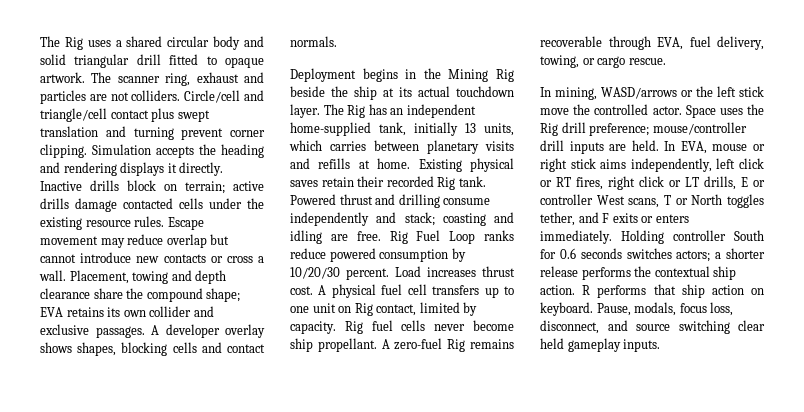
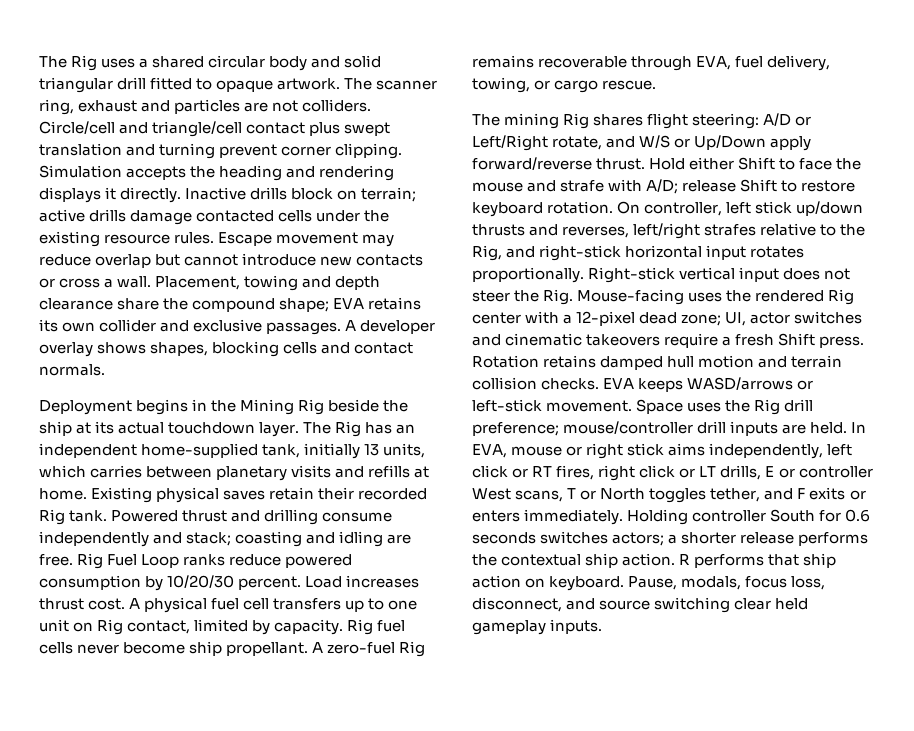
- In mining, WASD/arrows or the left stick move the controlled actor.
+ The mining Rig shares flight steering: A/D or Left/Right rotate, and W/S or Up/Down apply forward/reverse thrust. Hold either Shift to face the mouse and strafe with A/D; release Shift to restore keyboard rotation. On controller, left stick up/down thrusts and reverses, left/right strafes relative to the Rig, and right-stick horizontal input rotates proportionally. Right-stick vertical input does not steer the Rig. Mouse-facing uses the rendered Rig center with a 12-pixel dead zone; UI, actor switches and cinematic takeovers require a fresh Shift press. Rotation retains damped hull motion and terrain collision checks. EVA keeps WASD/arrows or left-stick movement.

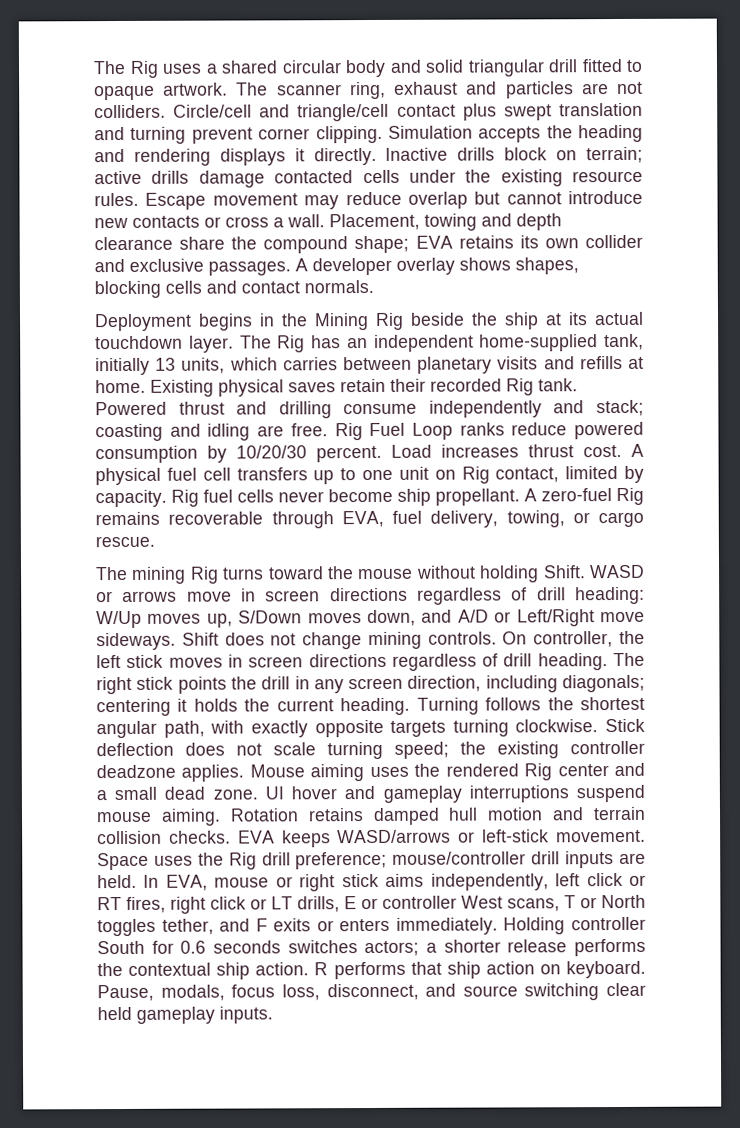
- The mining Rig shares flight steering: A/D or Left/Right rotate, and W/S or Up/Down apply forward/reverse thrust. Hold either Shift to face the mouse and strafe with A/D; release Shift to restore keyboard rotation.
+ The mining Rig turns toward the mouse without holding Shift. WASD or arrows move in screen directions regardless of drill heading: W/Up moves up, S/Down moves down, and A/D or Left/Right move sideways. Shift does not change mining controls.
- On controller, left stick up/down thrusts and reverses, left/right strafes relative to the Rig, and right-stick horizontal input rotates proportionally. Right-stick vertical input does not steer the Rig. Mouse-facing uses the rendered Rig center with a 12-pixel dead zone; UI, actor switches and cinematic takeovers require a fresh Shift press.
+ On controller, the left stick moves in screen directions regardless of drill heading. The right stick points the drill in any screen direction, including diagonals; centering it holds the current heading. Turning follows the shortest angular path, with exactly opposite targets turning clockwise. Stick deflection does not scale turning speed; the existing controller deadzone applies. Mouse aiming uses the rendered Rig center and a small dead zone. UI hover and gameplay interruptions suspend mouse aiming.

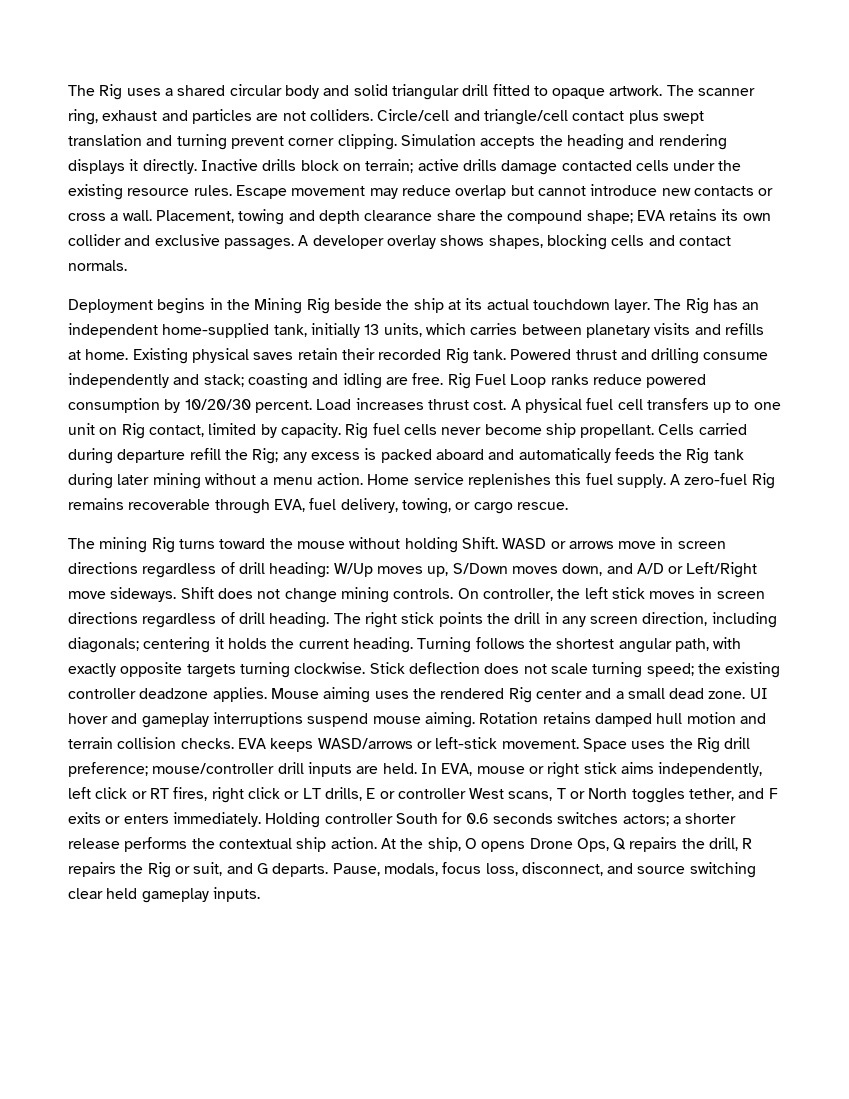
+ Cells carried during departure refill the Rig; any excess is packed aboard and automatically feeds the Rig tank during later mining without a menu action. Home service replenishes this fuel supply.
- R performs that ship action on keyboard.
+ At the ship, O opens Drone Ops, Q repairs the drill, R repairs the Rig or suit, and G departs.

